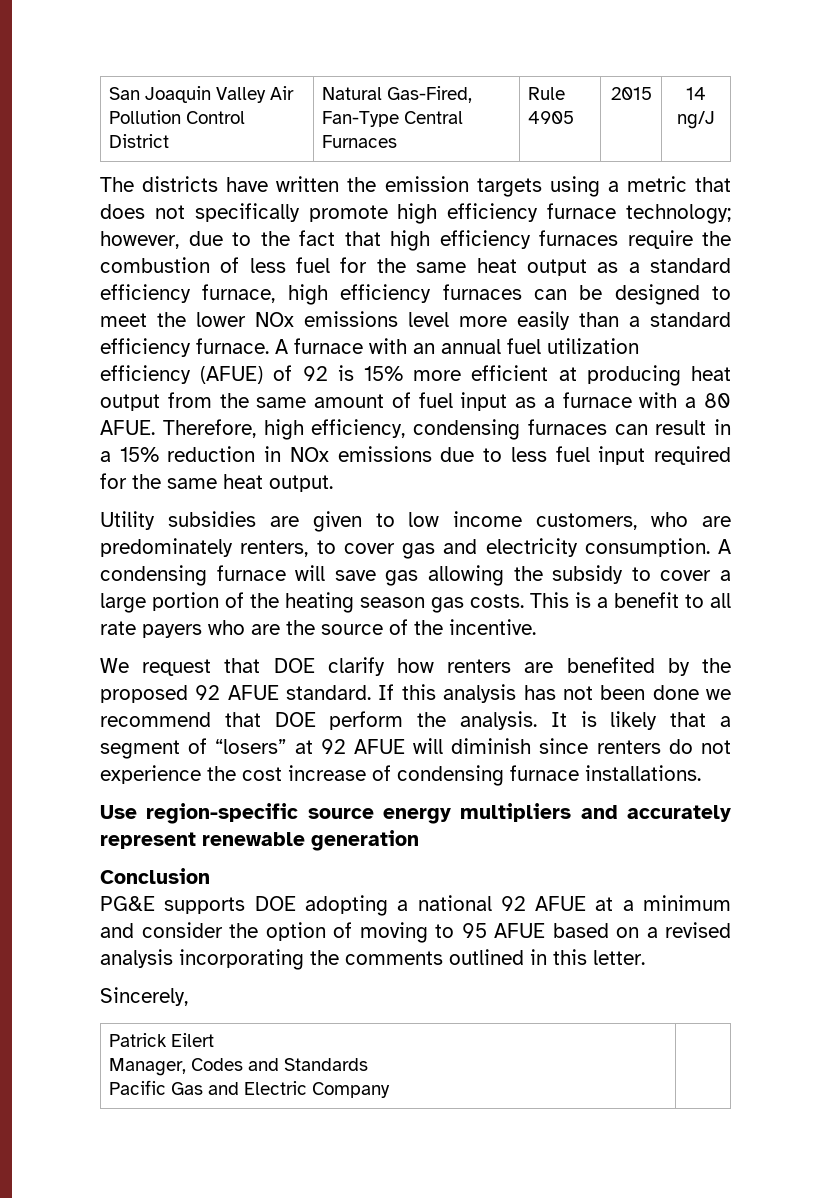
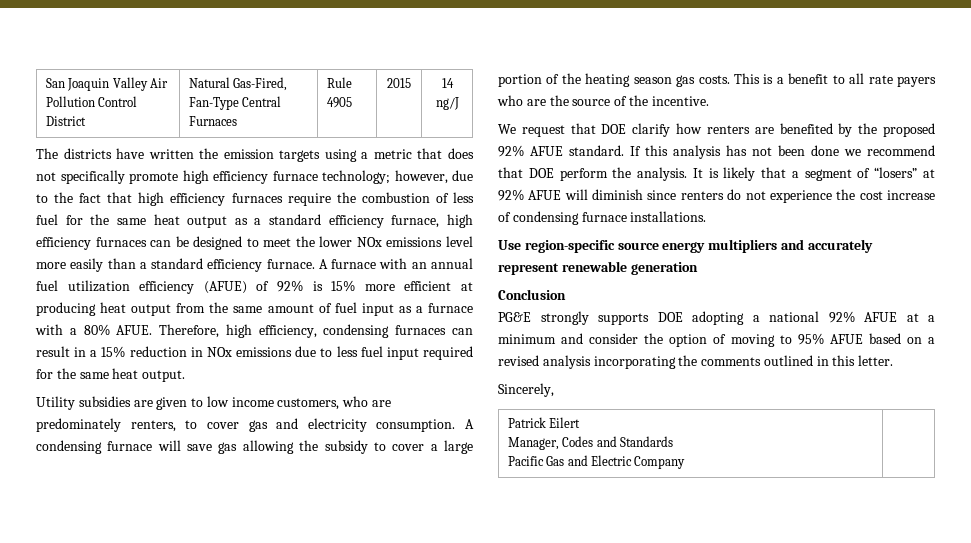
- A furnace with an annual fuel utilization efficiency (AFUE) of 92 is 15% more efficient at producing heat output from the same amount of fuel input as a furnace with a 80 AFUE.
+ A furnace with an annual fuel utilization efficiency (AFUE) of 92% is 15% more efficient at producing heat output from the same amount of fuel input as a furnace with a 80% AFUE.
- We request that DOE clarify how renters are benefited by the proposed 92 AFUE standard.
+ We request that DOE clarify how renters are benefited by the proposed 92% AFUE standard.
- It is likely that a segment of “losers” at 92 AFUE will diminish since renters do not experience the cost increase of condensing furnace installations.
+ It is likely that a segment of “losers” at 92% AFUE will diminish since renters do not experience the cost increase of condensing furnace installations.
- PG&E supports DOE adopting a national 92 AFUE at a minimum and consider the option of moving to 95 AFUE based on a revised analysis incorporating the comments outlined in this letter.
+ PG&E strongly supports DOE adopting a national 92% AFUE at a minimum and consider the option of moving to 95% AFUE based on a revised analysis incorporating the comments outlined in this letter.

